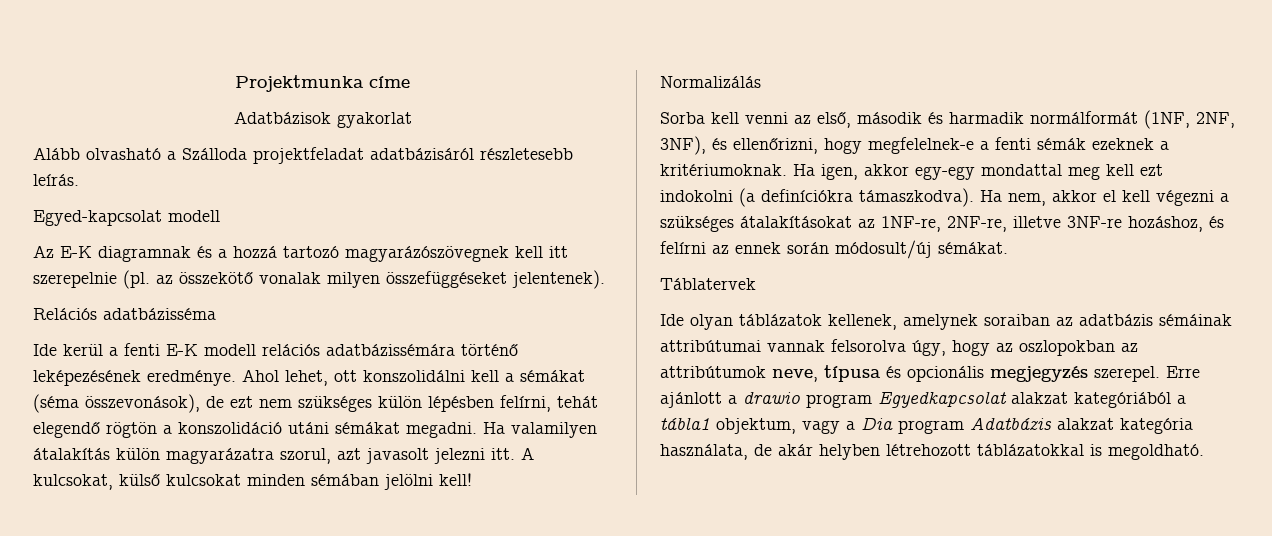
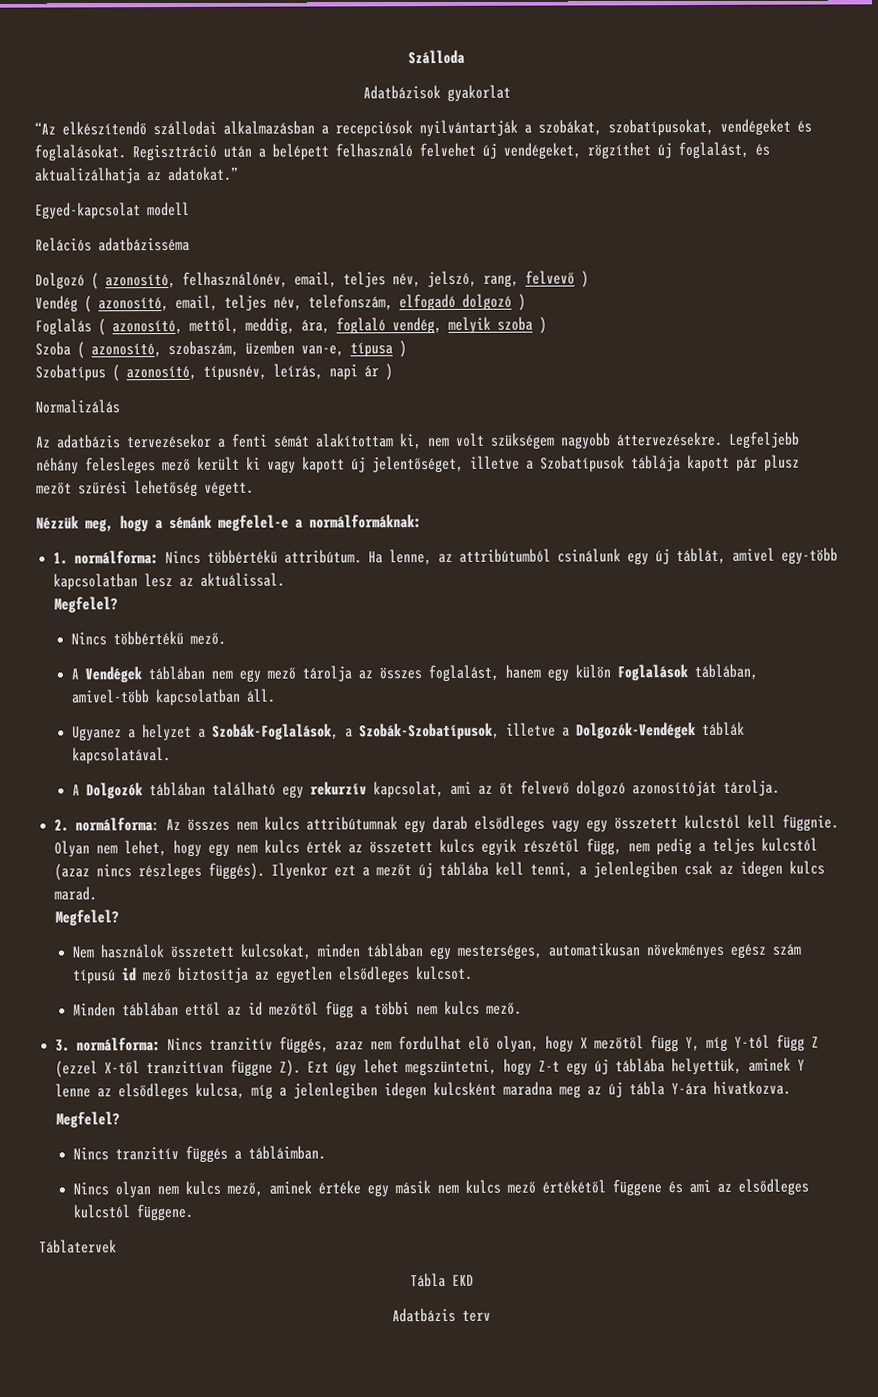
- Projektmunka címe
+ Szálloda
- Alább olvasható a Szálloda projektfeladat adatbázisáról részletesebb leírás.
+ “Az elkészítendő szállodai alkalmazásban a recepciósok nyilvántartják a szobákat, szobatípusokat, vendégeket és foglalásokat. Regisztráció után a belépett felhasználó felvehet új vendégeket, rögzíthet új foglalást, és aktualizálhatja az adatokat.”
  Egyed-kapcsolat modell
- Az E-K diagramnak és a hozzá tartozó magyarázószövegnek kell itt szerepelnie (pl. az összekötő vonalak milyen összefüggéseket jelentenek).
  Relációs adatbázisséma
- Ide kerül a fenti E-K modell relációs adatbázissémára történő leképezésének eredménye. Ahol lehet, ott konszolidálni kell a sémákat (séma összevonások), de ezt nem szükséges külön lépésben felírni, tehát elegendő rögtön a konszolidáció utáni sémákat megadni. Ha valamilyen átalakítás külön magyarázatra szorul, azt javasolt jelezni itt. A kulcsokat, külső kulcsokat minden sémában jelölni kell!
+ Dolgozó ( azonosító, felhasználónév, email, teljes név, jelszó, rang, felvevő )
+ Vendég ( azonosító, email, teljes név, telefonszám, elfogadó dolgozó )
+ Foglalás ( azonosító, mettől, meddig, ára, foglaló vendég, melyik szoba )
+ Szoba ( azonosító, szobaszám, üzemben van-e, típusa )
+ Szobatípus ( azonosító, típusnév, leírás, napi ár )
  Normalizálás
- Sorba kell venni az első, második és harmadik normálformát (1NF, 2NF, 3NF), és ellenőrizni, hogy megfelelnek-e a fenti sémák ezeknek a kritériumoknak. Ha igen, akkor egy-egy mondattal meg kell ezt indokolni (a definíciókra támaszkodva). Ha nem, akkor el kell végezni a szükséges átalakításokat az 1NF-re, 2NF-re, illetve 3NF-re hozáshoz, és felírni az ennek során módosult/új sémákat.
+ Az adatbázis tervezésekor a fenti sémát alakítottam ki, nem volt szükségem nagyobb áttervezésekre. Legfeljebb néhány felesleges mező került ki vagy kapott új jelentőséget, illetve a Szobatípusok táblája kapott pár plusz mezőt szűrési lehetőség végett.
+ Nézzük meg, hogy a sémánk megfelel-e a normálformáknak:
+ 1. normálforma: Nincs többértékű attribútum. Ha lenne, az attribútumból csinálunk egy új táblát, amivel egy-több kapcsolatban lesz az aktuálissal.
+ Megfelel?
+ Nincs többértékű mező.
+ A Vendégek táblában nem egy mező tárolja az összes foglalást, hanem egy külön Foglalások táblában, amivel-több kapcsolatban áll.
+ Ugyanez a helyzet a Szobák-Foglalások, a Szobák-Szobatípusok, illetve a Dolgozók-Vendégek táblák kapcsolatával.
+ A Dolgozók táblában található egy rekurzív kapcsolat, ami az őt felvevő dolgozó azonosítóját tárolja.
+ 2. normálforma: Az összes nem kulcs attribútumnak egy darab elsődleges vagy egy összetett kulcstól kell függnie. Olyan nem lehet, hogy egy nem kulcs érték az összetett kulcs egyik részétől függ, nem pedig a teljes kulcstól (azaz nincs részleges függés). Ilyenkor ezt a mezőt új táblába kell tenni, a jelenlegiben csak az idegen kulcs marad.
+ Megfelel?
+ Nem használok összetett kulcsokat, minden táblában egy mesterséges, automatikusan növekményes egész szám típusú id mező biztosítja az egyetlen elsődleges kulcsot.
+ Minden táblában ettől az id mezőtől függ a többi nem kulcs mező.
+ 3. normálforma: Nincs tranzitív függés, azaz nem fordulhat elő olyan, hogy X mezőtől függ Y, míg Y-tól függ Z (ezzel X-től tranzitívan függne Z). Ezt úgy lehet megszüntetni, hogy Z-t egy új táblába helyettük, aminek Y lenne az elsődleges kulcsa, míg a jelenlegiben idegen kulcsként maradna meg az új tábla Y-ára hivatkozva.
+ Megfelel?
+ Nincs tranzitív függés a tábláimban.
+ Nincs olyan nem kulcs mező, aminek értéke egy másik nem kulcs mező értékétől függene és ami az elsődleges kulcstól függene.
  Táblatervek
- Ide olyan táblázatok kellenek, amelynek soraiban az adatbázis sémáinak attribútumai vannak felsorolva úgy, hogy az oszlopokban az attribútumok neve, típusa és opcionális megjegyzés szerepel. Erre ajánlott a drawio program Egyedkapcsolat alakzat kategóriából a tábla1 objektum, vagy a Dia program Adatbázis alakzat kategória használata, de akár helyben létrehozott táblázatokkal is megoldható.
+ Tábla EKD
+ Adatbázis terv

